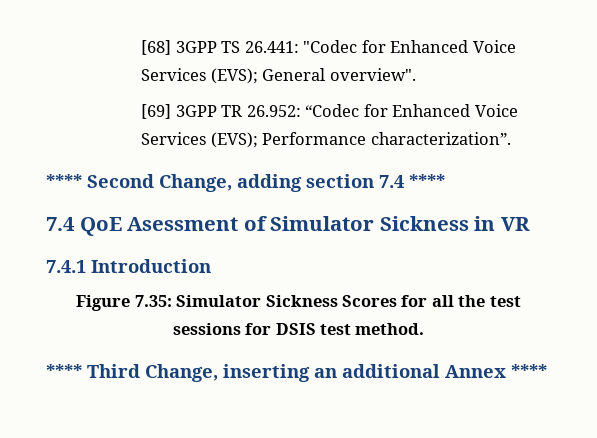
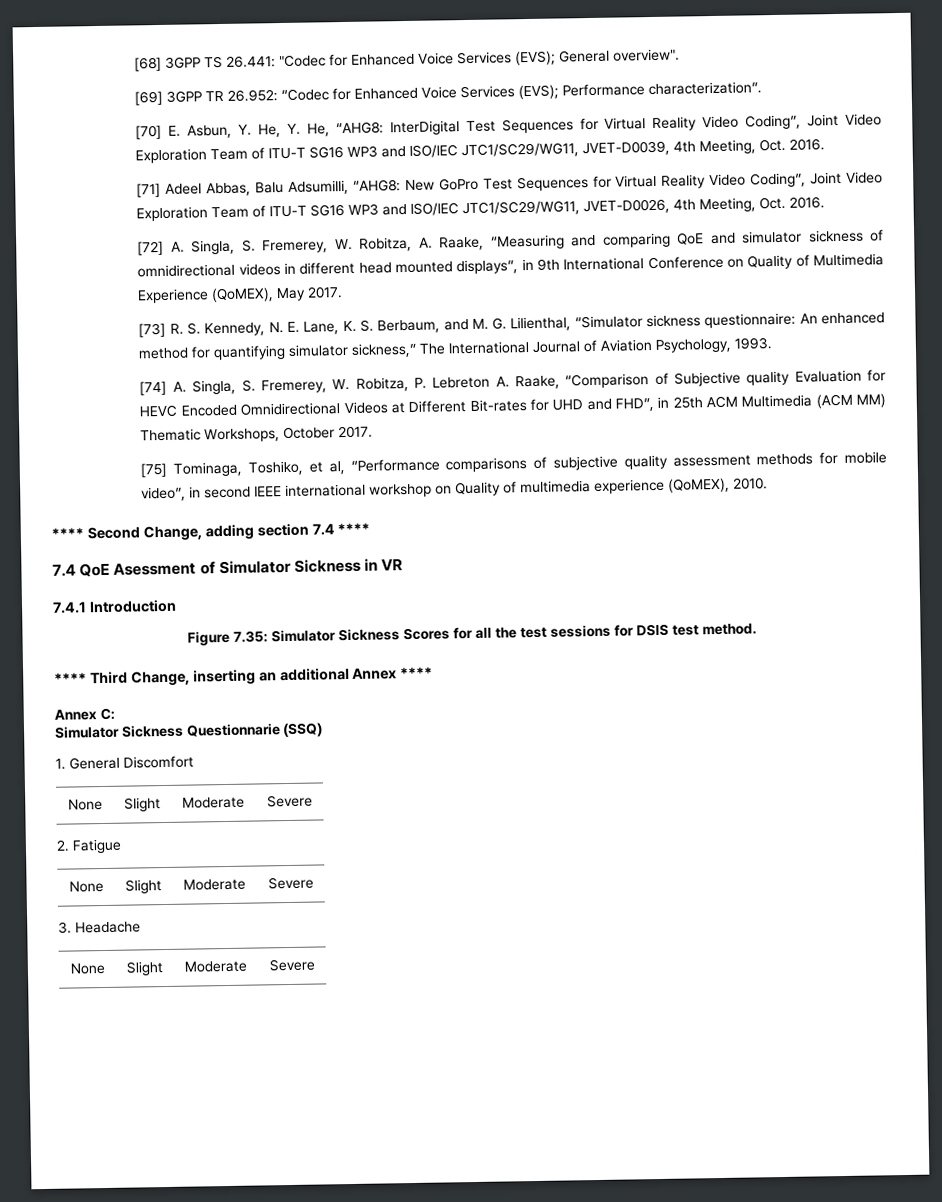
+ [70] E. Asbun, Y. He, Y. He, “AHG8: InterDigital Test Sequences for Virtual Reality Video Coding”, Joint Video Exploration Team of ITU-T SG16 WP3 and ISO/IEC JTC1/SC29/WG11, JVET-D0039, 4th Meeting, Oct. 2016.
+ [71] Adeel Abbas, Balu Adsumilli, “AHG8: New GoPro Test Sequences for Virtual Reality Video Coding”, Joint Video Exploration Team of ITU-T SG16 WP3 and ISO/IEC JTC1/SC29/WG11, JVET-D0026, 4th Meeting, Oct. 2016.
+ [72] A. Singla, S. Fremerey, W. Robitza, A. Raake, “Measuring and comparing QoE and simulator sickness of omnidirectional videos in different head mounted displays”, in 9th International Conference on Quality of Multimedia Experience (QoMEX), May 2017.
+ [73] R. S. Kennedy, N. E. Lane, K. S. Berbaum, and M. G. Lilienthal, “Simulator sickness questionnaire: An enhanced method for quantifying simulator sickness,” The International Journal of Aviation Psychology, 1993.
+ [74] A. Singla, S. Fremerey, W. Robitza, P. Lebreton A. Raake, “Comparison of Subjective quality Evaluation for HEVC Encoded Omnidirectional Videos at Different Bit-rates for UHD and FHD”, in 25th ACM Multimedia (ACM MM) Thematic Workshops, October 2017.
+ [75] Tominaga, Toshiko, et al, “Performance comparisons of subjective quality assessment methods for mobile video”, in second IEEE international workshop on Quality of multimedia experience (QoMEX), 2010.
+ Annex C:
+ Simulator Sickness Questionnarie (SSQ)
+ 1. General Discomfort
+ None | Slight | Moderate | Severe
+ 2. Fatigue
+ None | Slight | Moderate | Severe
+ 3. Headache
+ None | Slight | Moderate | Severe

